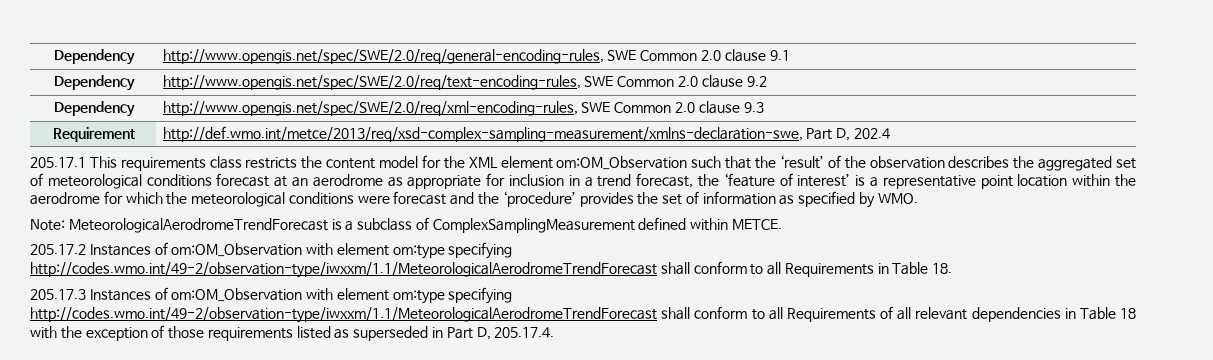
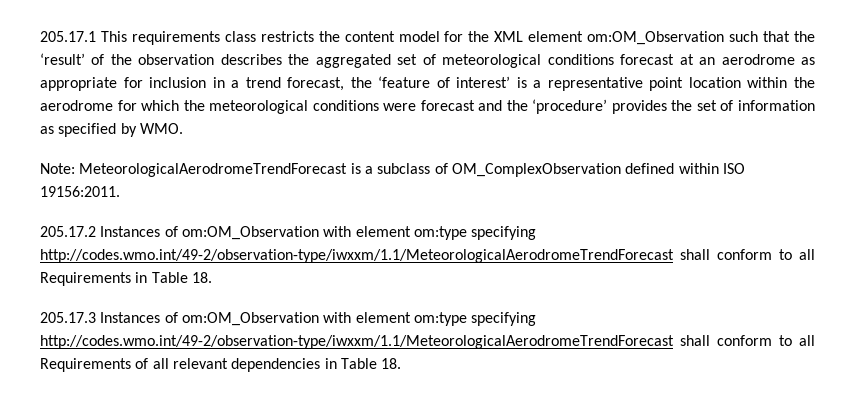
- Dependency | http://www.opengis.net/spec/SWE/2.0/req/general-encoding-rules, SWE Common 2.0 clause 9.1
- Dependency | http://www.opengis.net/spec/SWE/2.0/req/text-encoding-rules, SWE Common 2.0 clause 9.2
- Dependency | http://www.opengis.net/spec/SWE/2.0/req/xml-encoding-rules, SWE Common 2.0 clause 9.3
- Requirement | http://def.wmo.int/metce/2013/req/xsd-complex-sampling-measurement/xmlns-declaration-swe, Part D, 202.4
- Note: MeteorologicalAerodromeTrendForecast is a subclass of ComplexSamplingMeasurement defined within METCE.
+ Note: MeteorologicalAerodromeTrendForecast is a subclass of OM_ComplexObservation defined within ISO 19156:2011.
- 205.17.3 Instances of om:OM_Observation with element om:type specifying http://codes.wmo.int/49-2/observation-type/iwxxm/1.1/MeteorologicalAerodromeTrendForecast shall conform to all Requirements of all relevant dependencies in Table 18 with the exception of those requirements listed as superseded in Part D, 205.17.4.
+ 205.17.3 Instances of om:OM_Observation with element om:type specifying http://codes.wmo.int/49-2/observation-type/iwxxm/1.1/MeteorologicalAerodromeTrendForecast shall conform to all Requirements of all relevant dependencies in Table 18.

